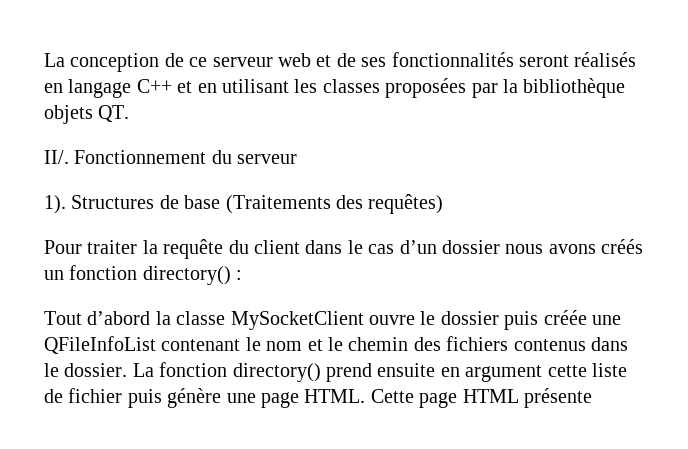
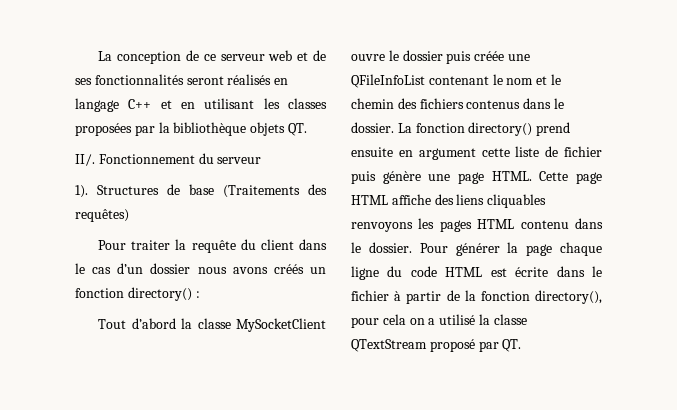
- Cette page HTML présente
+ Cette page HTML affiche des liens cliquables renvoyons les pages HTML contenu dans le dossier. Pour générer la page chaque ligne du code HTML est écrite dans le fichier à partir de la fonction directory(), pour cela on a utilisé la classe QTextStream proposé par QT.

